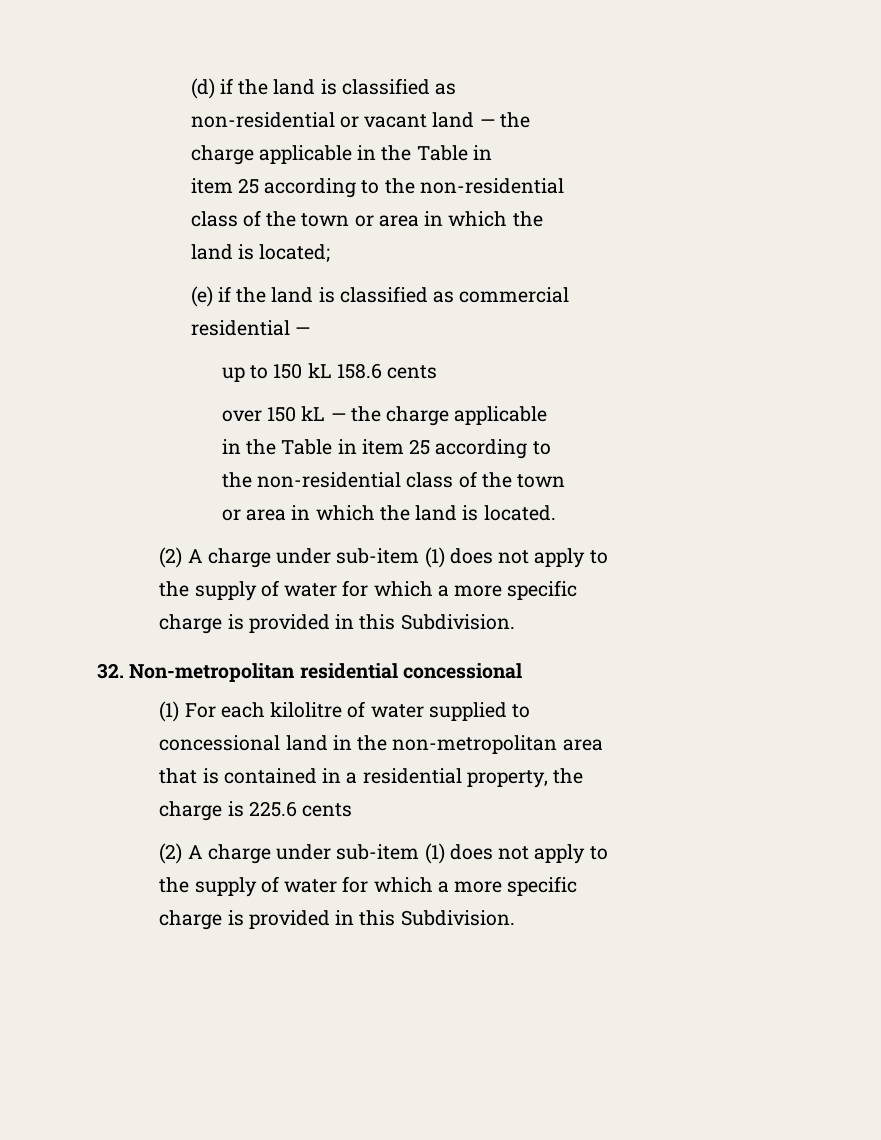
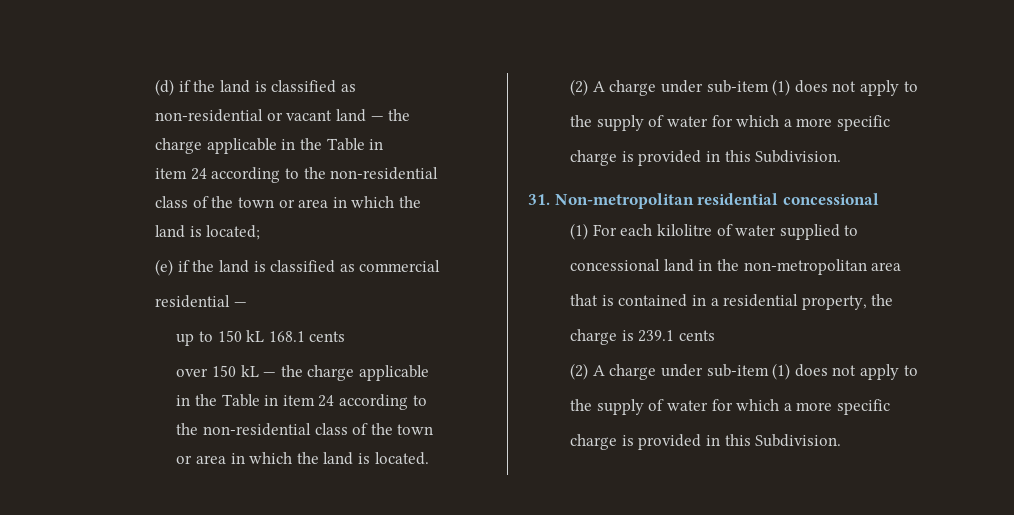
- item 25 according to the non-residential
+ item 24 according to the non-residential
- up to 150 kL 158.6 cents
+ up to 150 kL 168.1 cents
- in the Table in item 25 according to
+ in the Table in item 24 according to
- 32. Non-metropolitan residential concessional
+ 31. Non-metropolitan residential concessional
- charge is 225.6 cents
+ charge is 239.1 cents

